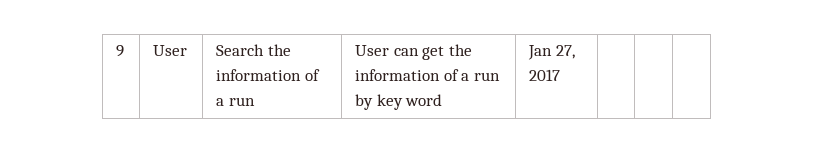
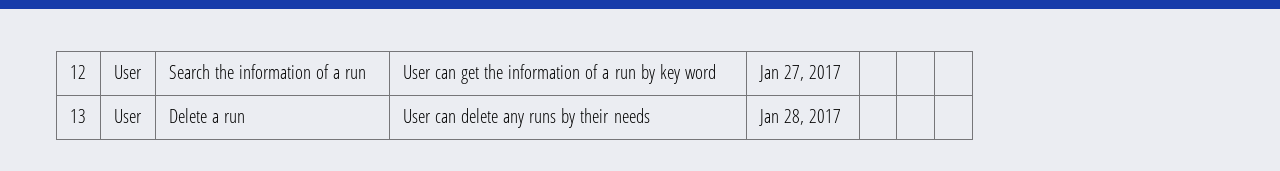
- 9 | User | Search the information of a run | User can get the information of a run by key word | Jan 27, 2017 | | |
+ 12 | User | Search the information of a run | User can get the information of a run by key word | Jan 27, 2017 | | |
+ 13 | User | Delete a run | User can delete any runs by their needs | Jan 28, 2017 | | |

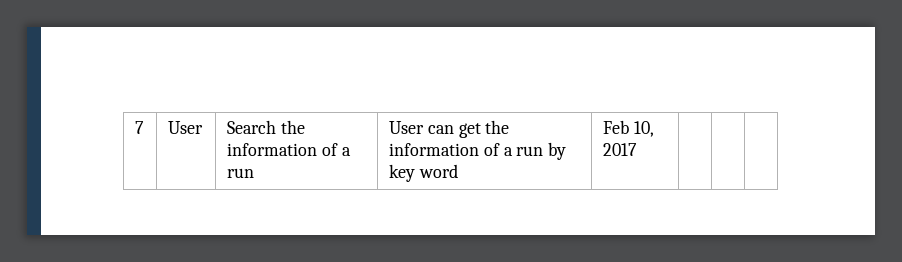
- 12 | User | Search the information of a run | User can get the information of a run by key word | Jan 27, 2017 | | |
- 13 | User | Delete a run | User can delete any runs by their needs | Jan 28, 2017 | | |
+ 7 | User | Search the information of a run | User can get the information of a run by key word | Feb 10, 2017 | | |

